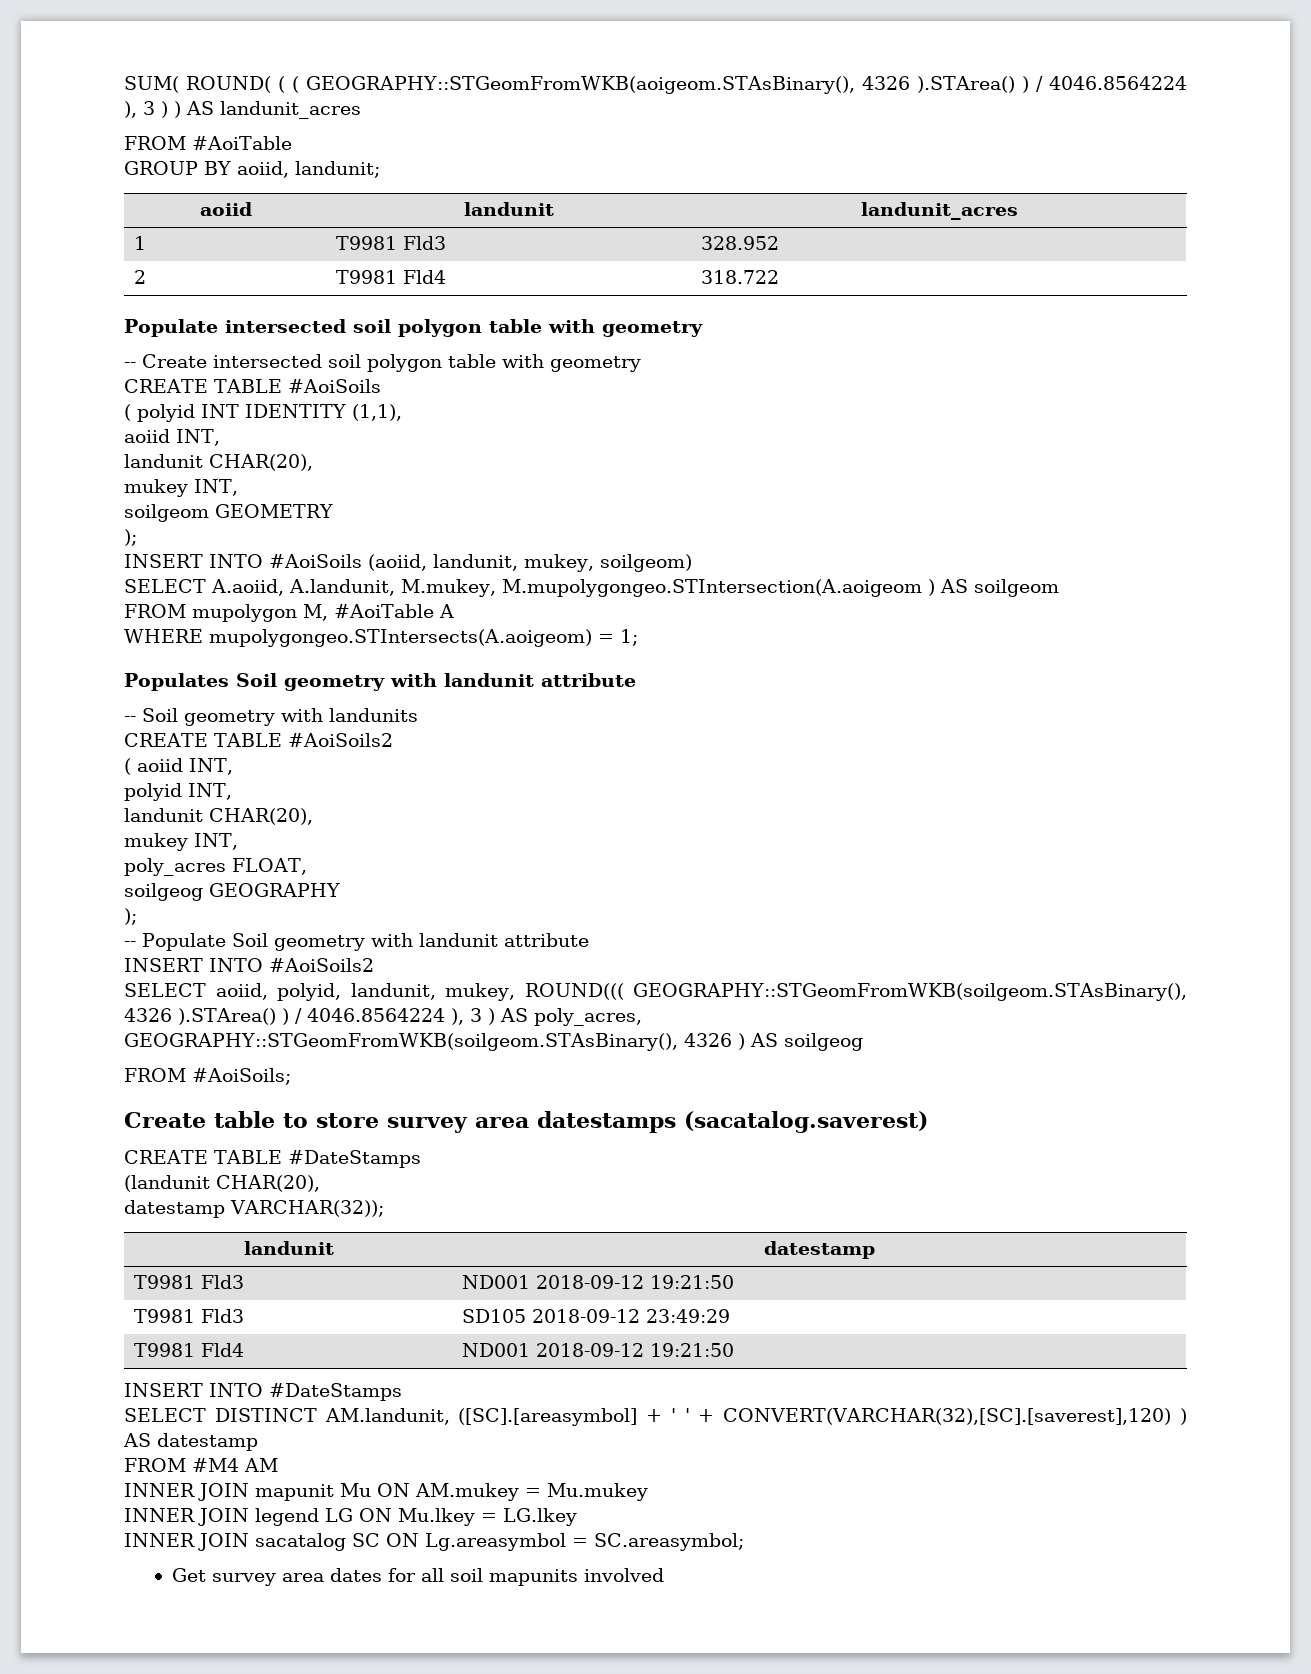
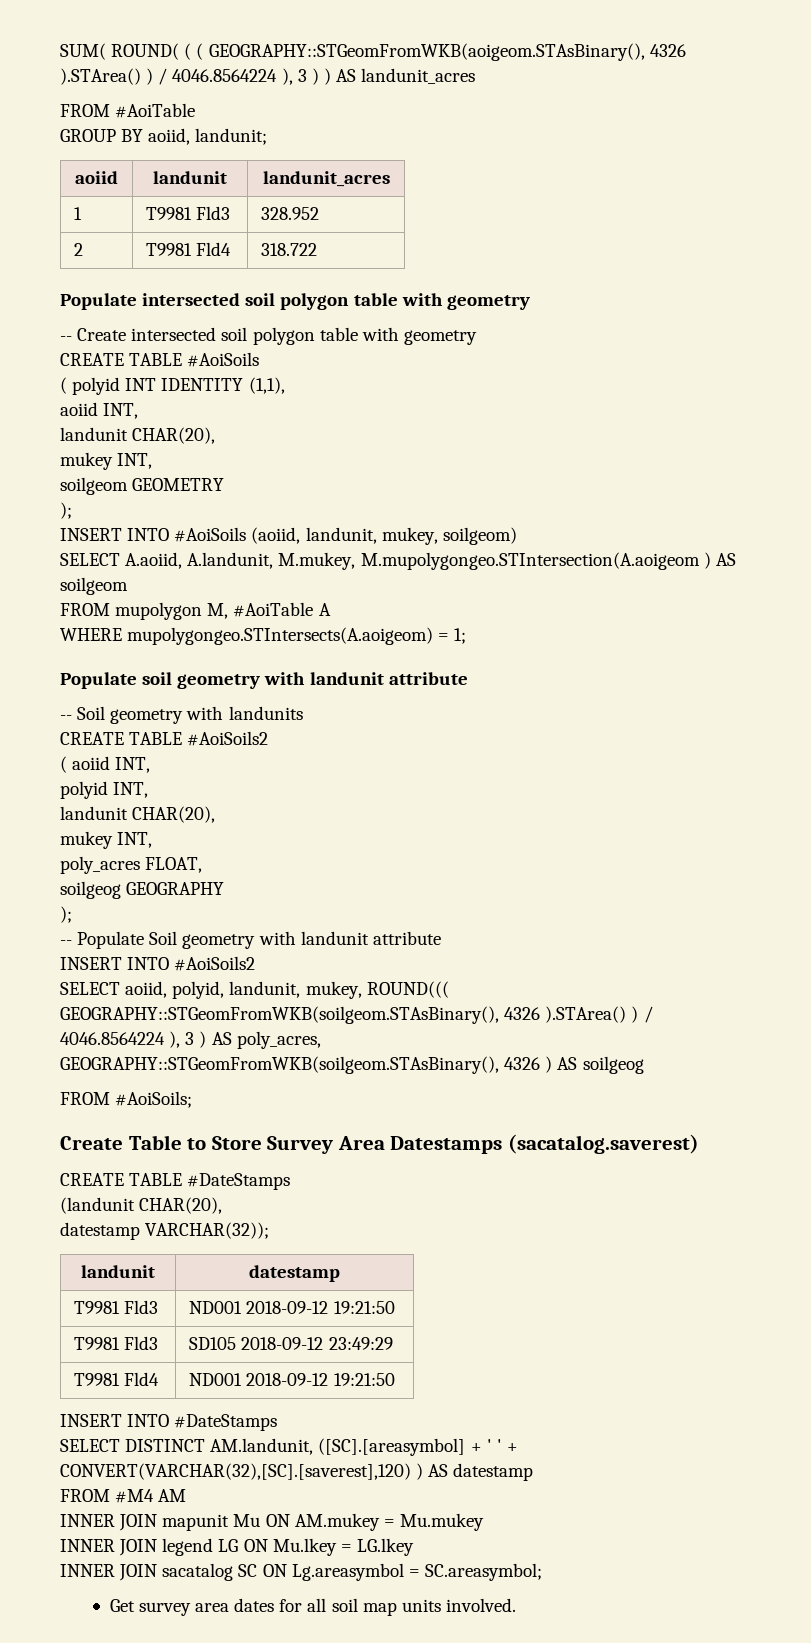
- Populates Soil geometry with landunit attribute
+ Populate soil geometry with landunit attribute
- Create table to store survey area datestamps (sacatalog.saverest)
+ Create Table to Store Survey Area Datestamps (sacatalog.saverest)
- Get survey area dates for all soil mapunits involved
+ Get survey area dates for all soil map units involved.

